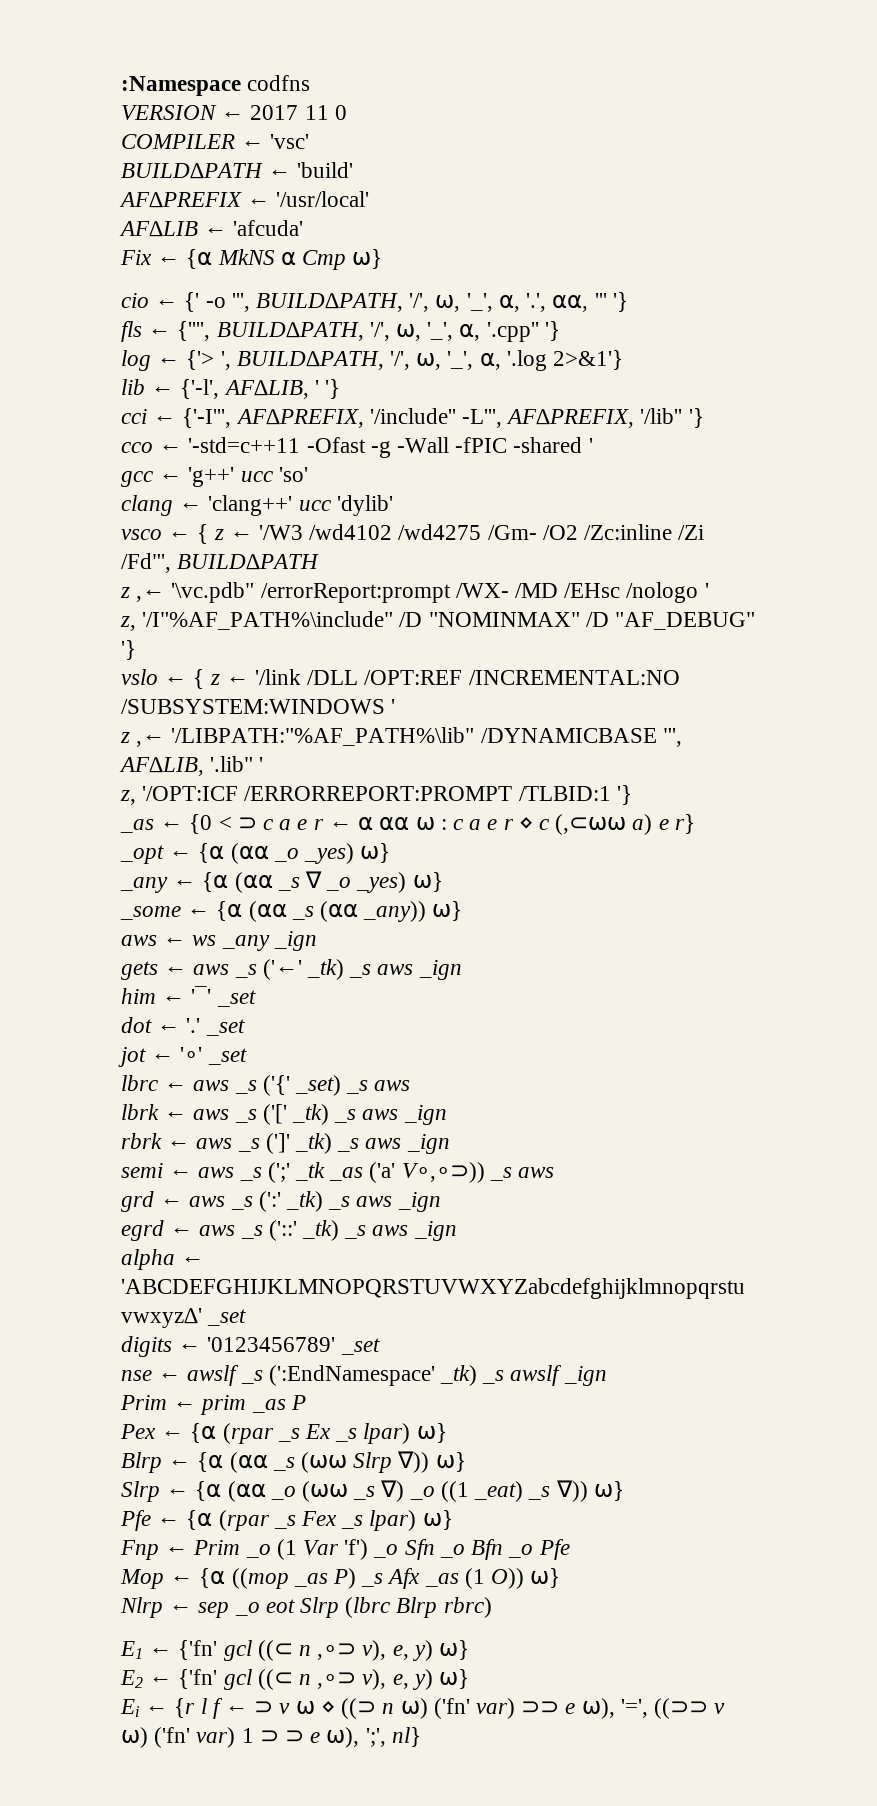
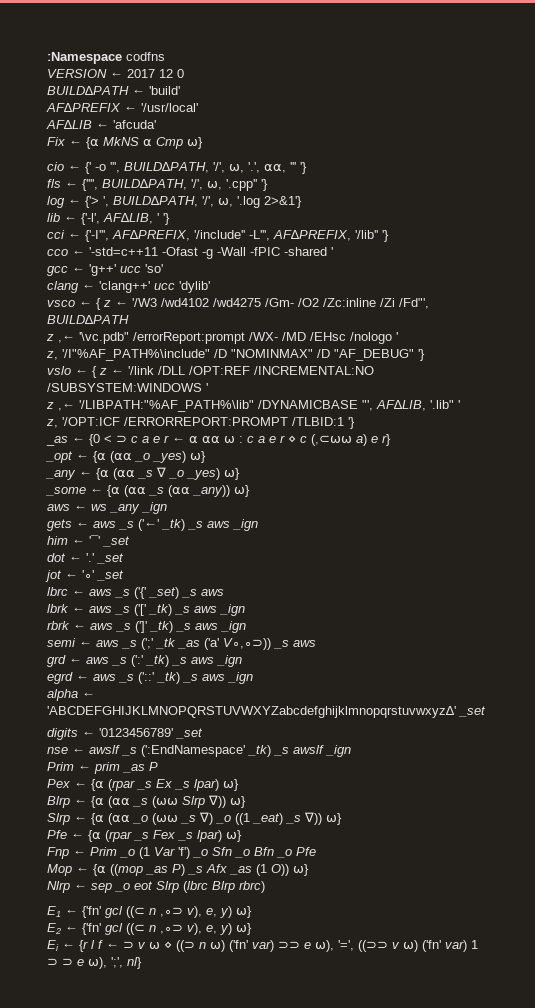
- VERSION ← 2017 11 0
+ VERSION ← 2017 12 0
- COMPILER ← 'vsc'
- cio ← {' -o ''', BUILD∆PATH, '/', ⍵, '_', ⍺, '.', ⍺⍺, ''' '}
+ cio ← {' -o ''', BUILD∆PATH, '/', ⍵, '.', ⍺⍺, ''' '}
- fls ← {'''', BUILD∆PATH, '/', ⍵, '_', ⍺, '.cpp'' '}
+ fls ← {'''', BUILD∆PATH, '/', ⍵, '.cpp'' '}
- log ← {'> ', BUILD∆PATH, '/', ⍵, '_', ⍺, '.log 2>&1'}
+ log ← {'> ', BUILD∆PATH, '/', ⍵, '.log 2>&1'}

